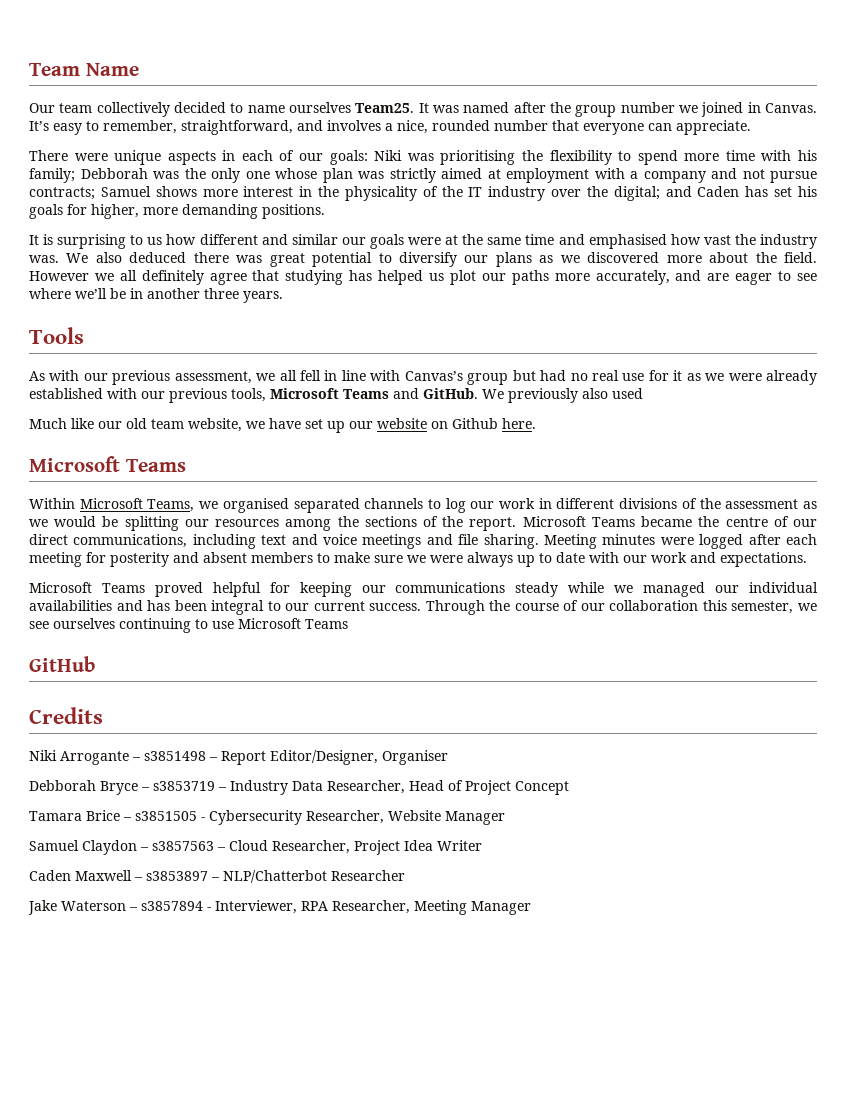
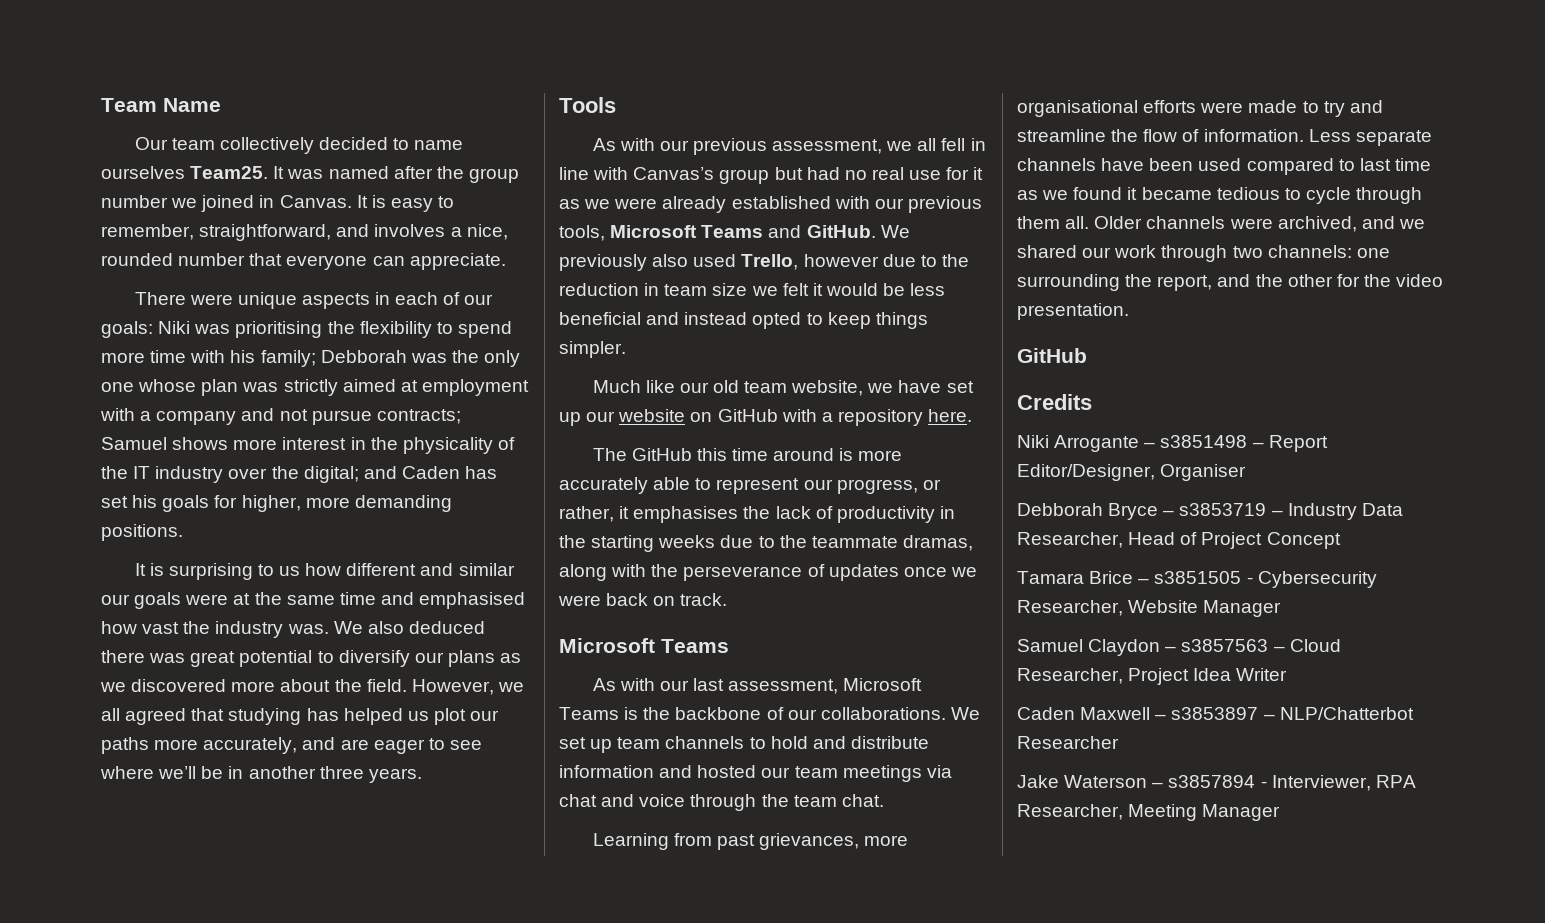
- It’s easy to remember, straightforward, and involves a nice, rounded number that everyone can appreciate.
+ It is easy to remember, straightforward, and involves a nice, rounded number that everyone can appreciate.
- However we all definitely agree that studying has helped us plot our paths more accurately, and are eager to see where we’ll be in another three years.
+ However, we all agreed that studying has helped us plot our paths more accurately, and are eager to see where we’ll be in another three years.
- We previously also used
+ We previously also used Trello, however due to the reduction in team size we felt it would be less beneficial and instead opted to keep things simpler.
- Much like our old team website, we have set up our website on Github here.
+ Much like our old team website, we have set up our website on GitHub with a repository here.
+ The GitHub this time around is more accurately able to represent our progress, or rather, it emphasises the lack of productivity in the starting weeks due to the teammate dramas, along with the perseverance of updates once we were back on track.
  Microsoft Teams
- Within Microsoft Teams, we organised separated channels to log our work in different divisions of the assessment as we would be splitting our resources among the sections of the report. Microsoft Teams became the centre of our direct communications, including text and voice meetings and file sharing. Meeting minutes were logged after each meeting for posterity and absent members to make sure we were always up to date with our work and expectations.
- Microsoft Teams proved helpful for keeping our communications steady while we managed our individual availabilities and has been integral to our current success. Through the course of our collaboration this semester, we see ourselves continuing to use Microsoft Teams
+ As with our last assessment, Microsoft Teams is the backbone of our collaborations. We set up team channels to hold and distribute information and hosted our team meetings via chat and voice through the team chat.
+ Learning from past grievances, more organisational efforts were made to try and streamline the flow of information. Less separate channels have been used compared to last time as we found it became tedious to cycle through them all. Older channels were archived, and we shared our work through two channels: one surrounding the report, and the other for the video presentation.

